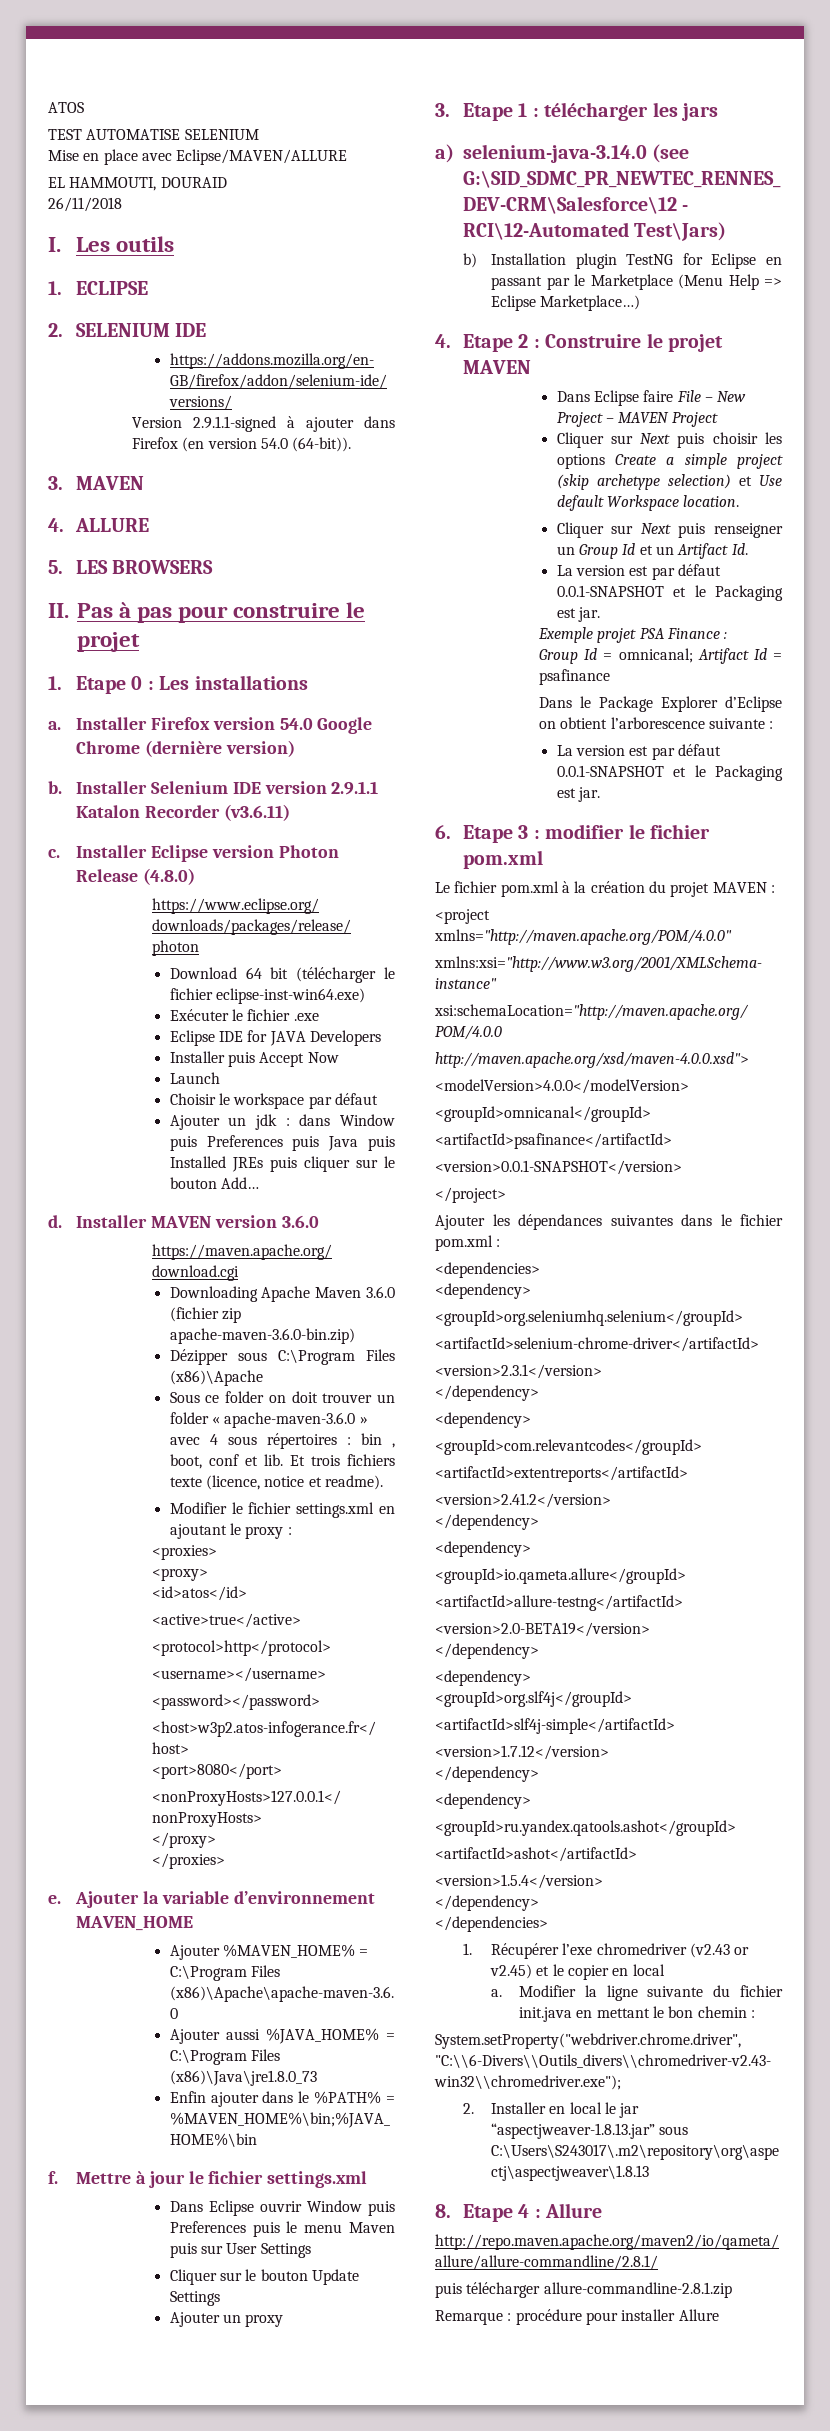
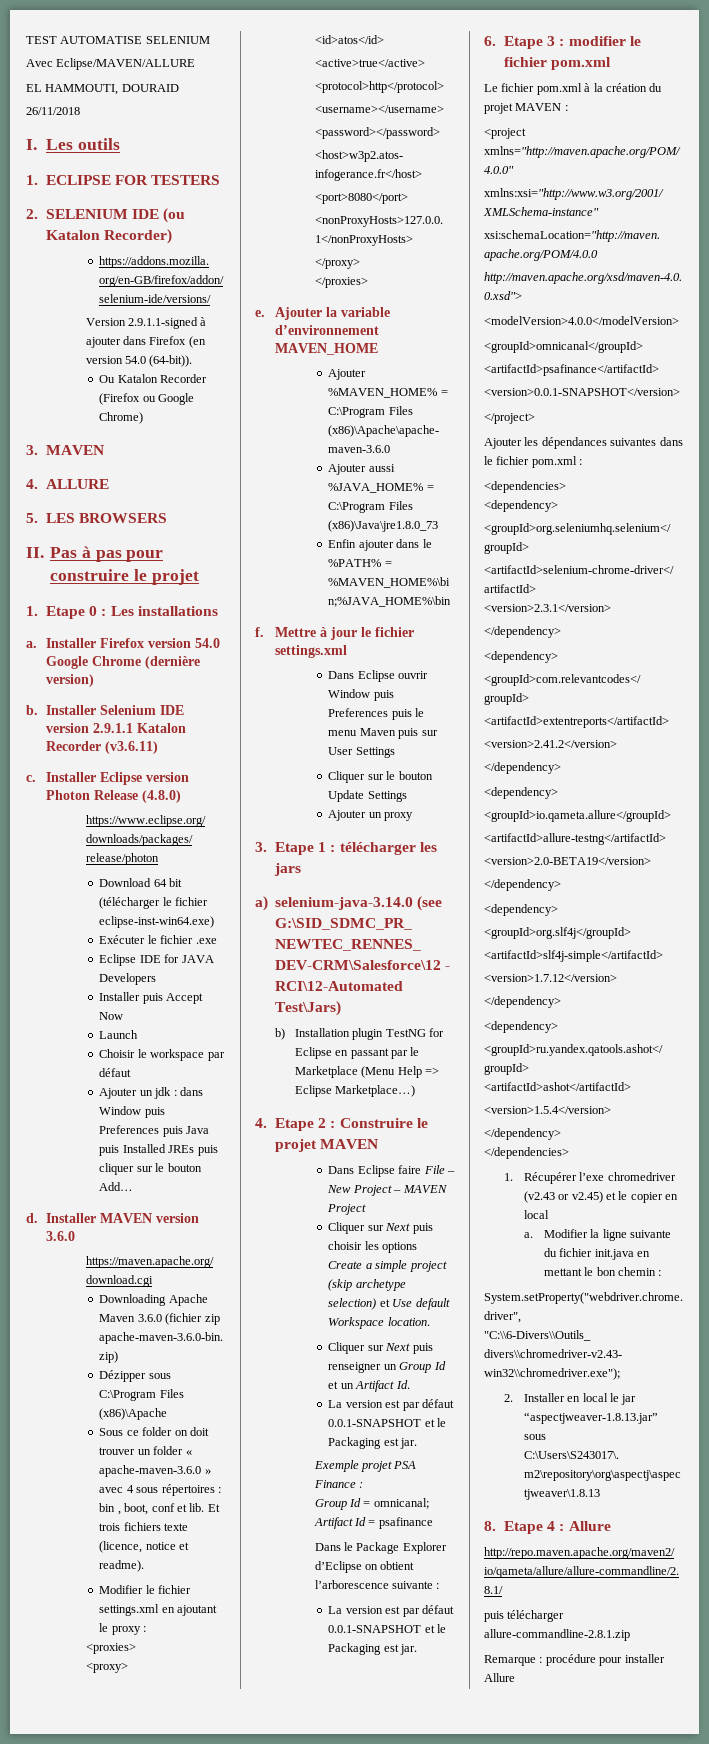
- ATOS
- Mise en place avec Eclipse/MAVEN/ALLURE
+ Avec Eclipse/MAVEN/ALLURE
- 1. ECLIPSE
+ 1. ECLIPSE FOR TESTERS
- 2. SELENIUM IDE
+ 2. SELENIUM IDE (ou Katalon Recorder)
+ Ou Katalon Recorder (Firefox ou Google Chrome)

